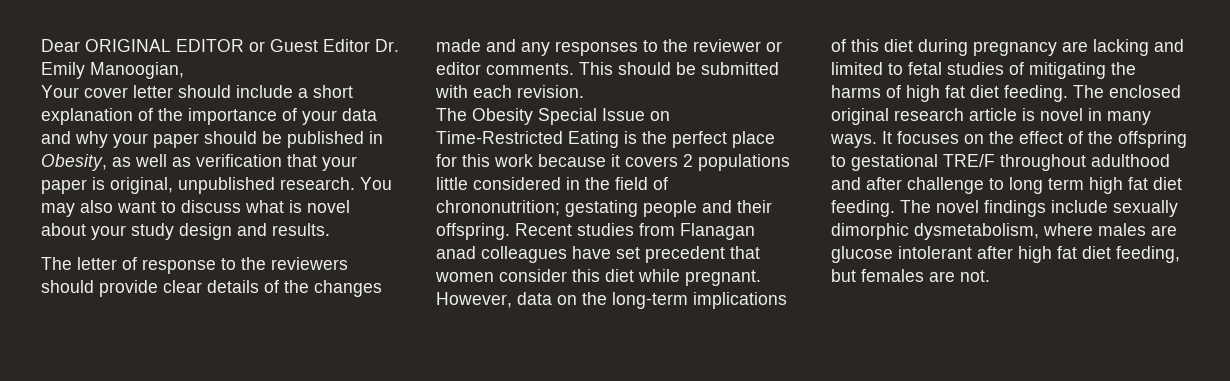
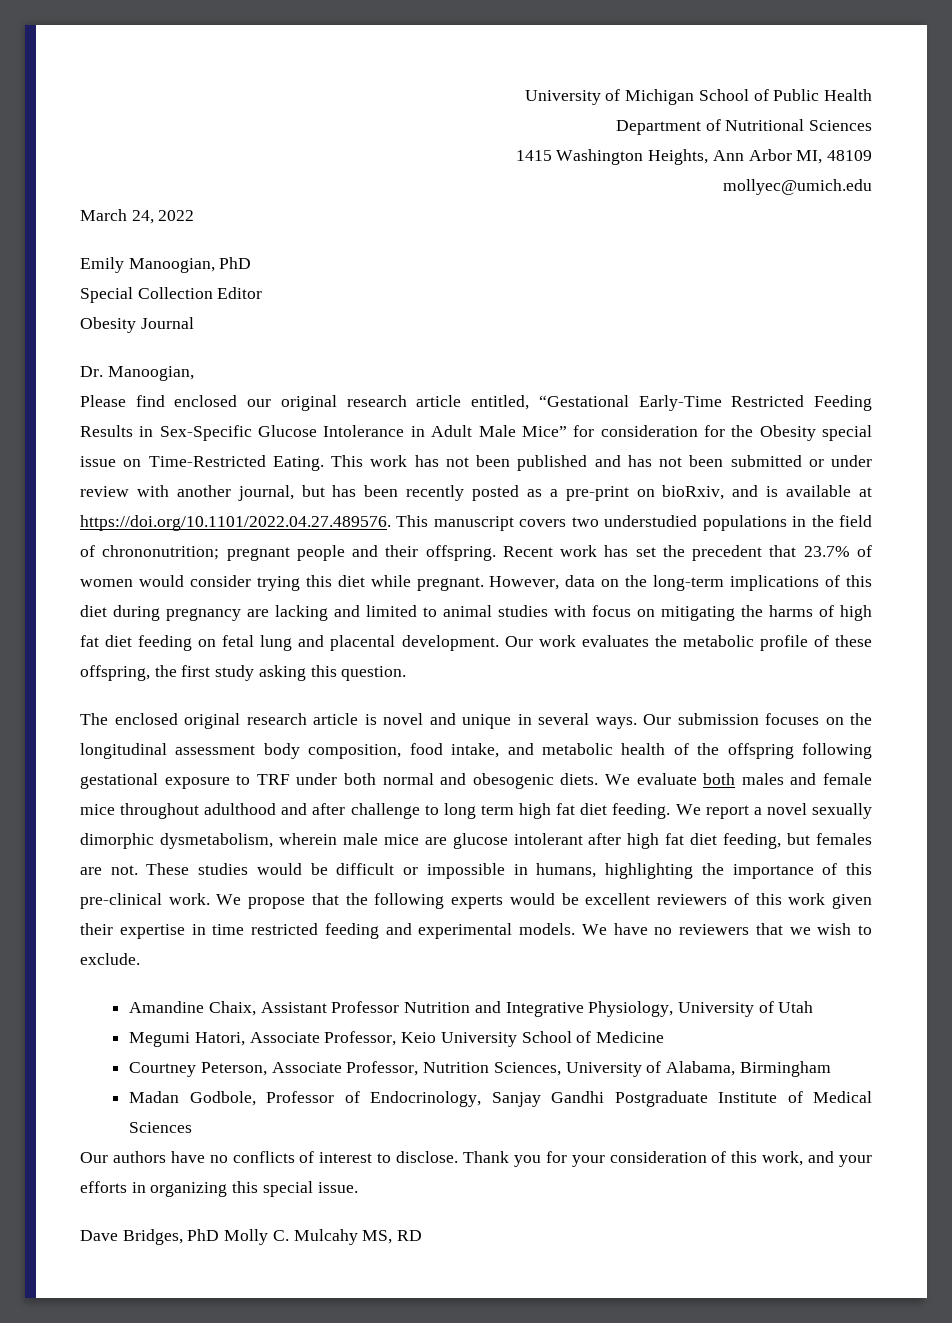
- Dear ORIGINAL EDITOR or Guest Editor Dr. Emily Manoogian,
- Your cover letter should include a short explanation of the importance of your data and why your paper should be published in Obesity, as well as verification that your paper is original, unpublished research. You may also want to discuss what is novel about your study design and results.
- The letter of response to the reviewers should provide clear details of the changes made and any responses to the reviewer or editor comments. This should be submitted with each revision.
- The Obesity Special Issue on Time-Restricted Eating is the perfect place for this work because it covers 2 populations little considered in the field of chrononutrition; gestating people and their offspring.
+ University of Michigan School of Public Health
+ Department of Nutritional Sciences
+ 1415 Washington Heights, Ann Arbor MI, 48109
+ mollyec@umich.edu
+ March 24, 2022
+ Emily Manoogian, PhD
+ Special Collection Editor
+ Obesity Journal
+ Dr. Manoogian,
+ Please find enclosed our original research article entitled, “Gestational Early-Time Restricted Feeding Results in Sex-Specific Glucose Intolerance in Adult Male Mice” for consideration for the Obesity special issue on Time-Restricted Eating. This work has not been published and has not been submitted or under review with another journal, but has been recently posted as a pre-print on bioRxiv, and is available at https://doi.org/10.1101/2022.04.27.489576. This manuscript covers two understudied populations in the field of chrononutrition; pregnant people and their offspring.
- Recent studies from Flanagan anad colleagues have set precedent that women consider this diet while pregnant.
+ Recent work has set the precedent that 23.7% of women would consider trying this diet while pregnant.
- However, data on the long-term implications of this diet during pregnancy are lacking and limited to fetal studies of mitigating the harms of high fat diet feeding. The enclosed original research article is novel in many ways. It focuses on the effect of the offspring to gestational TRE/F throughout adulthood and after challenge to long term high fat diet feeding.
+ However, data on the long-term implications of this diet during pregnancy are lacking and limited to animal studies with focus on mitigating the harms of high fat diet feeding on fetal lung and placental development. Our work evaluates the metabolic profile of these offspring, the first study asking this question.
+ The enclosed original research article is novel and unique in several ways. Our submission focuses on the longitudinal assessment body composition, food intake, and metabolic health of the offspring following gestational exposure to TRF under both normal and obesogenic diets. We evaluate both males and female mice throughout adulthood and after challenge to long term high fat diet feeding.
- The novel findings include sexually dimorphic dysmetabolism, where males are glucose intolerant after high fat diet feeding, but females are not.
+ We report a novel sexually dimorphic dysmetabolism, wherein male mice are glucose intolerant after high fat diet feeding, but females are not.
+ These studies would be difficult or impossible in humans, highlighting the importance of this pre-clinical work. We propose that the following experts would be excellent reviewers of this work given their expertise in time restricted feeding and experimental models. We have no reviewers that we wish to exclude.
+ Amandine Chaix, Assistant Professor Nutrition and Integrative Physiology, University of Utah
+ Megumi Hatori, Associate Professor, Keio University School of Medicine
+ Courtney Peterson, Associate Professor, Nutrition Sciences, University of Alabama, Birmingham
+ Madan Godbole, Professor of Endocrinology, Sanjay Gandhi Postgraduate Institute of Medical Sciences
+ Our authors have no conflicts of interest to disclose. Thank you for your consideration of this work, and your efforts in organizing this special issue.
+ Dave Bridges, PhD Molly C. Mulcahy MS, RD

